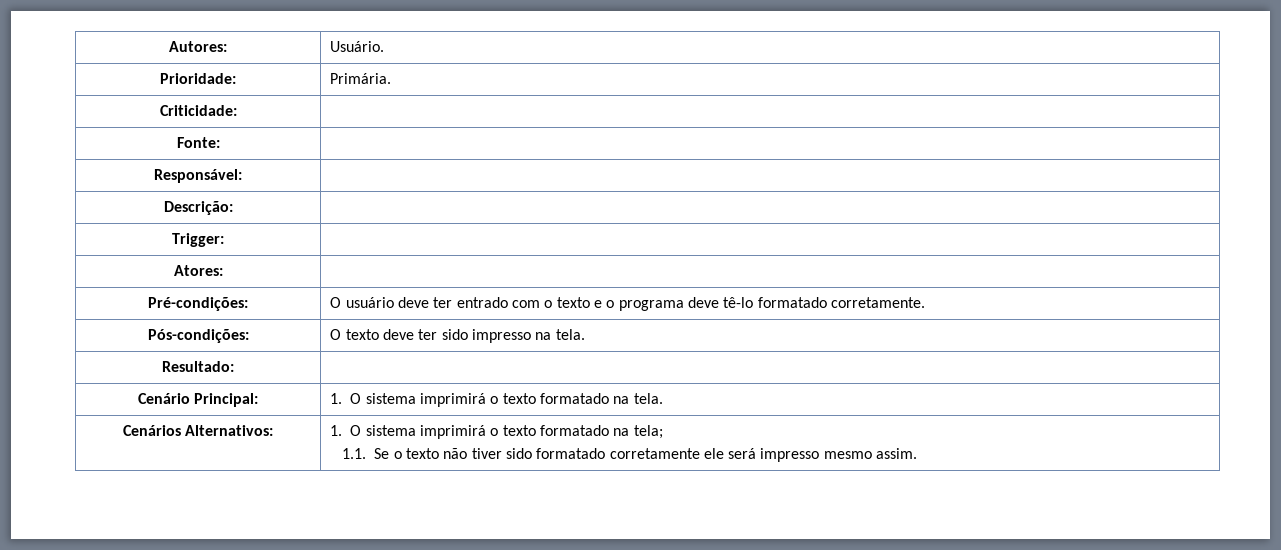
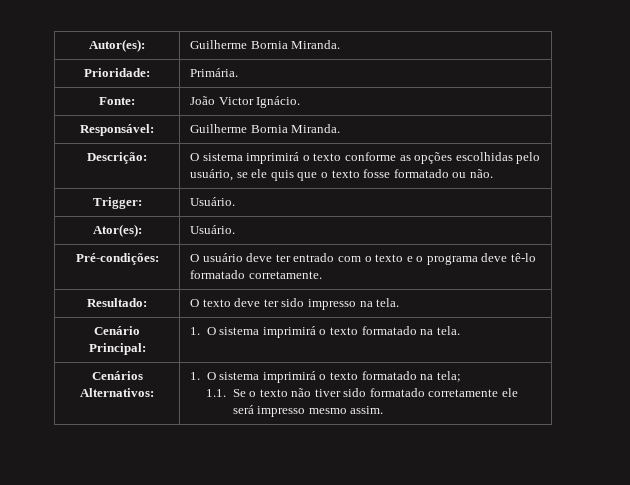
- Autores: | Usuário.
+ Autor(es): | Guilherme Bornia Miranda.
- Criticidade: |
- Fonte: |
- Responsável: |
- Descrição: |
- Trigger: |
- Atores: |
+ Fonte: | João Victor Ignácio.
+ Responsável: | Guilherme Bornia Miranda.
+ Descrição: | O sistema imprimirá o texto conforme as opções escolhidas pelo usuário, se ele quis que o texto fosse formatado ou não.
+ Trigger: | Usuário.
+ Ator(es): | Usuário.
- Pós-condições: | O texto deve ter sido impresso na tela.
+ Resultado: | O texto deve ter sido impresso na tela.
- Resultado: |

